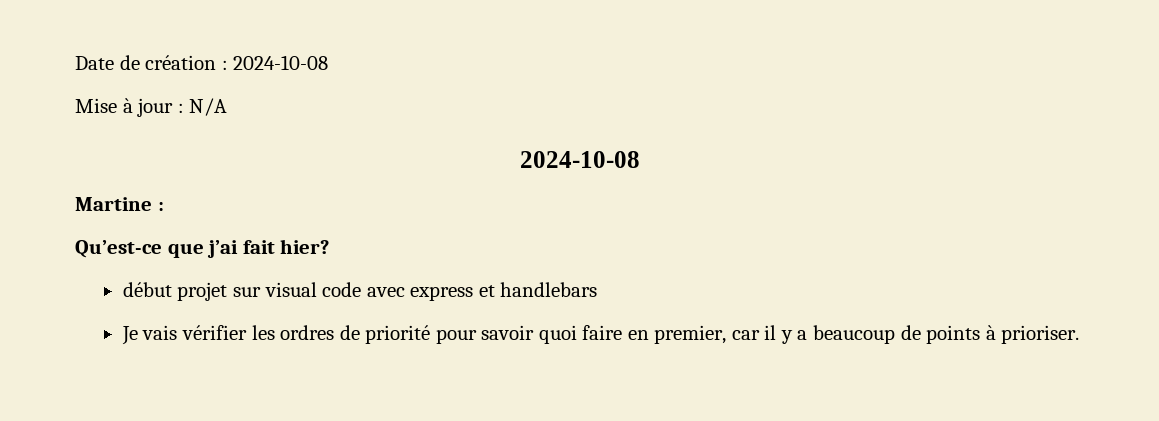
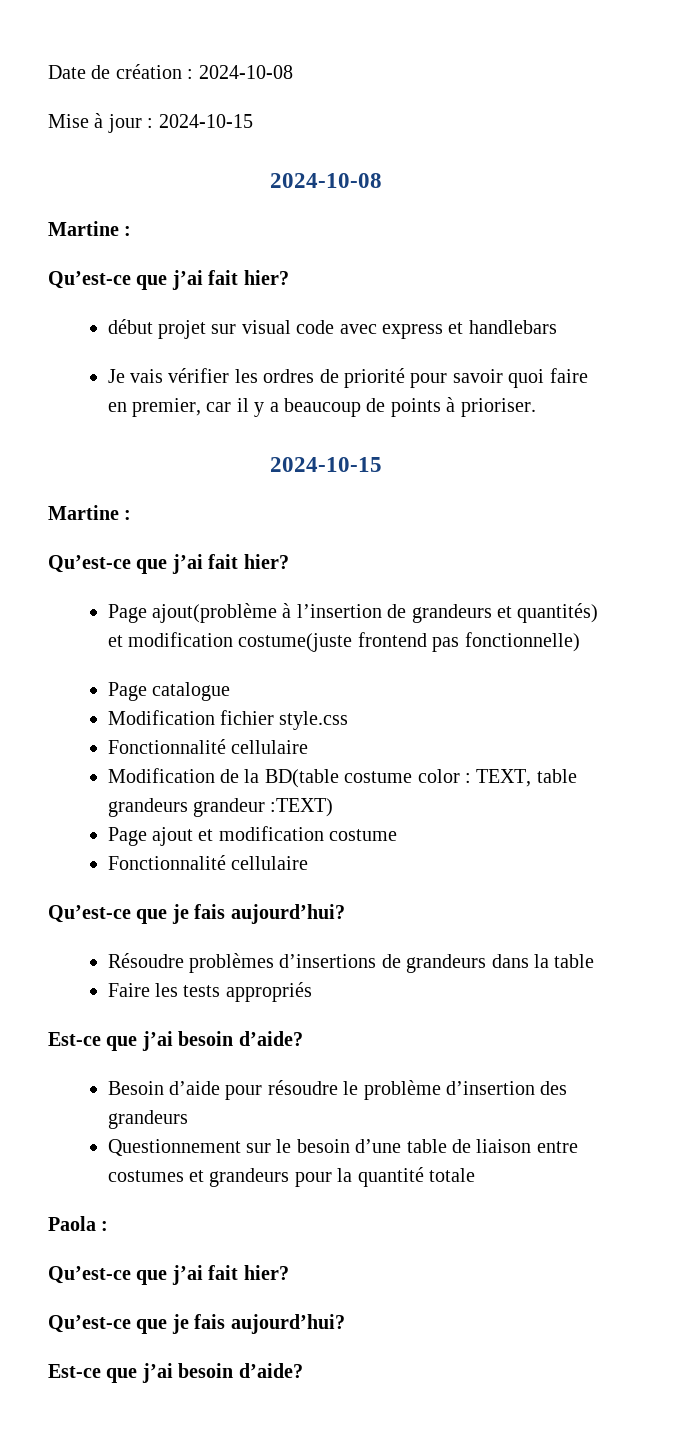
- Mise à jour : N/A
+ Mise à jour : 2024-10-15
  Je vais vérifier les ordres de priorité pour savoir quoi faire en premier, car il y a beaucoup de points à prioriser.
+ 2024-10-15
+ Martine :
+ Qu’est-ce que j’ai fait hier?
+ Page ajout(problème à l’insertion de grandeurs et quantités) et modification costume(juste frontend pas fonctionnelle)
+ Page catalogue
+ Modification fichier style.css
+ Fonctionnalité cellulaire
+ Modification de la BD(table costume color : TEXT, table grandeurs grandeur :TEXT)
+ Page ajout et modification costume
+ Fonctionnalité cellulaire
+ Qu’est-ce que je fais aujourd’hui?
+ Résoudre problèmes d’insertions de grandeurs dans la table
+ Faire les tests appropriés
+ Est-ce que j’ai besoin d’aide?
+ Besoin d’aide pour résoudre le problème d’insertion des grandeurs
+ Questionnement sur le besoin d’une table de liaison entre costumes et grandeurs pour la quantité totale
+ Paola :
+ Qu’est-ce que j’ai fait hier?
+ Qu’est-ce que je fais aujourd’hui?
+ Est-ce que j’ai besoin d’aide?

